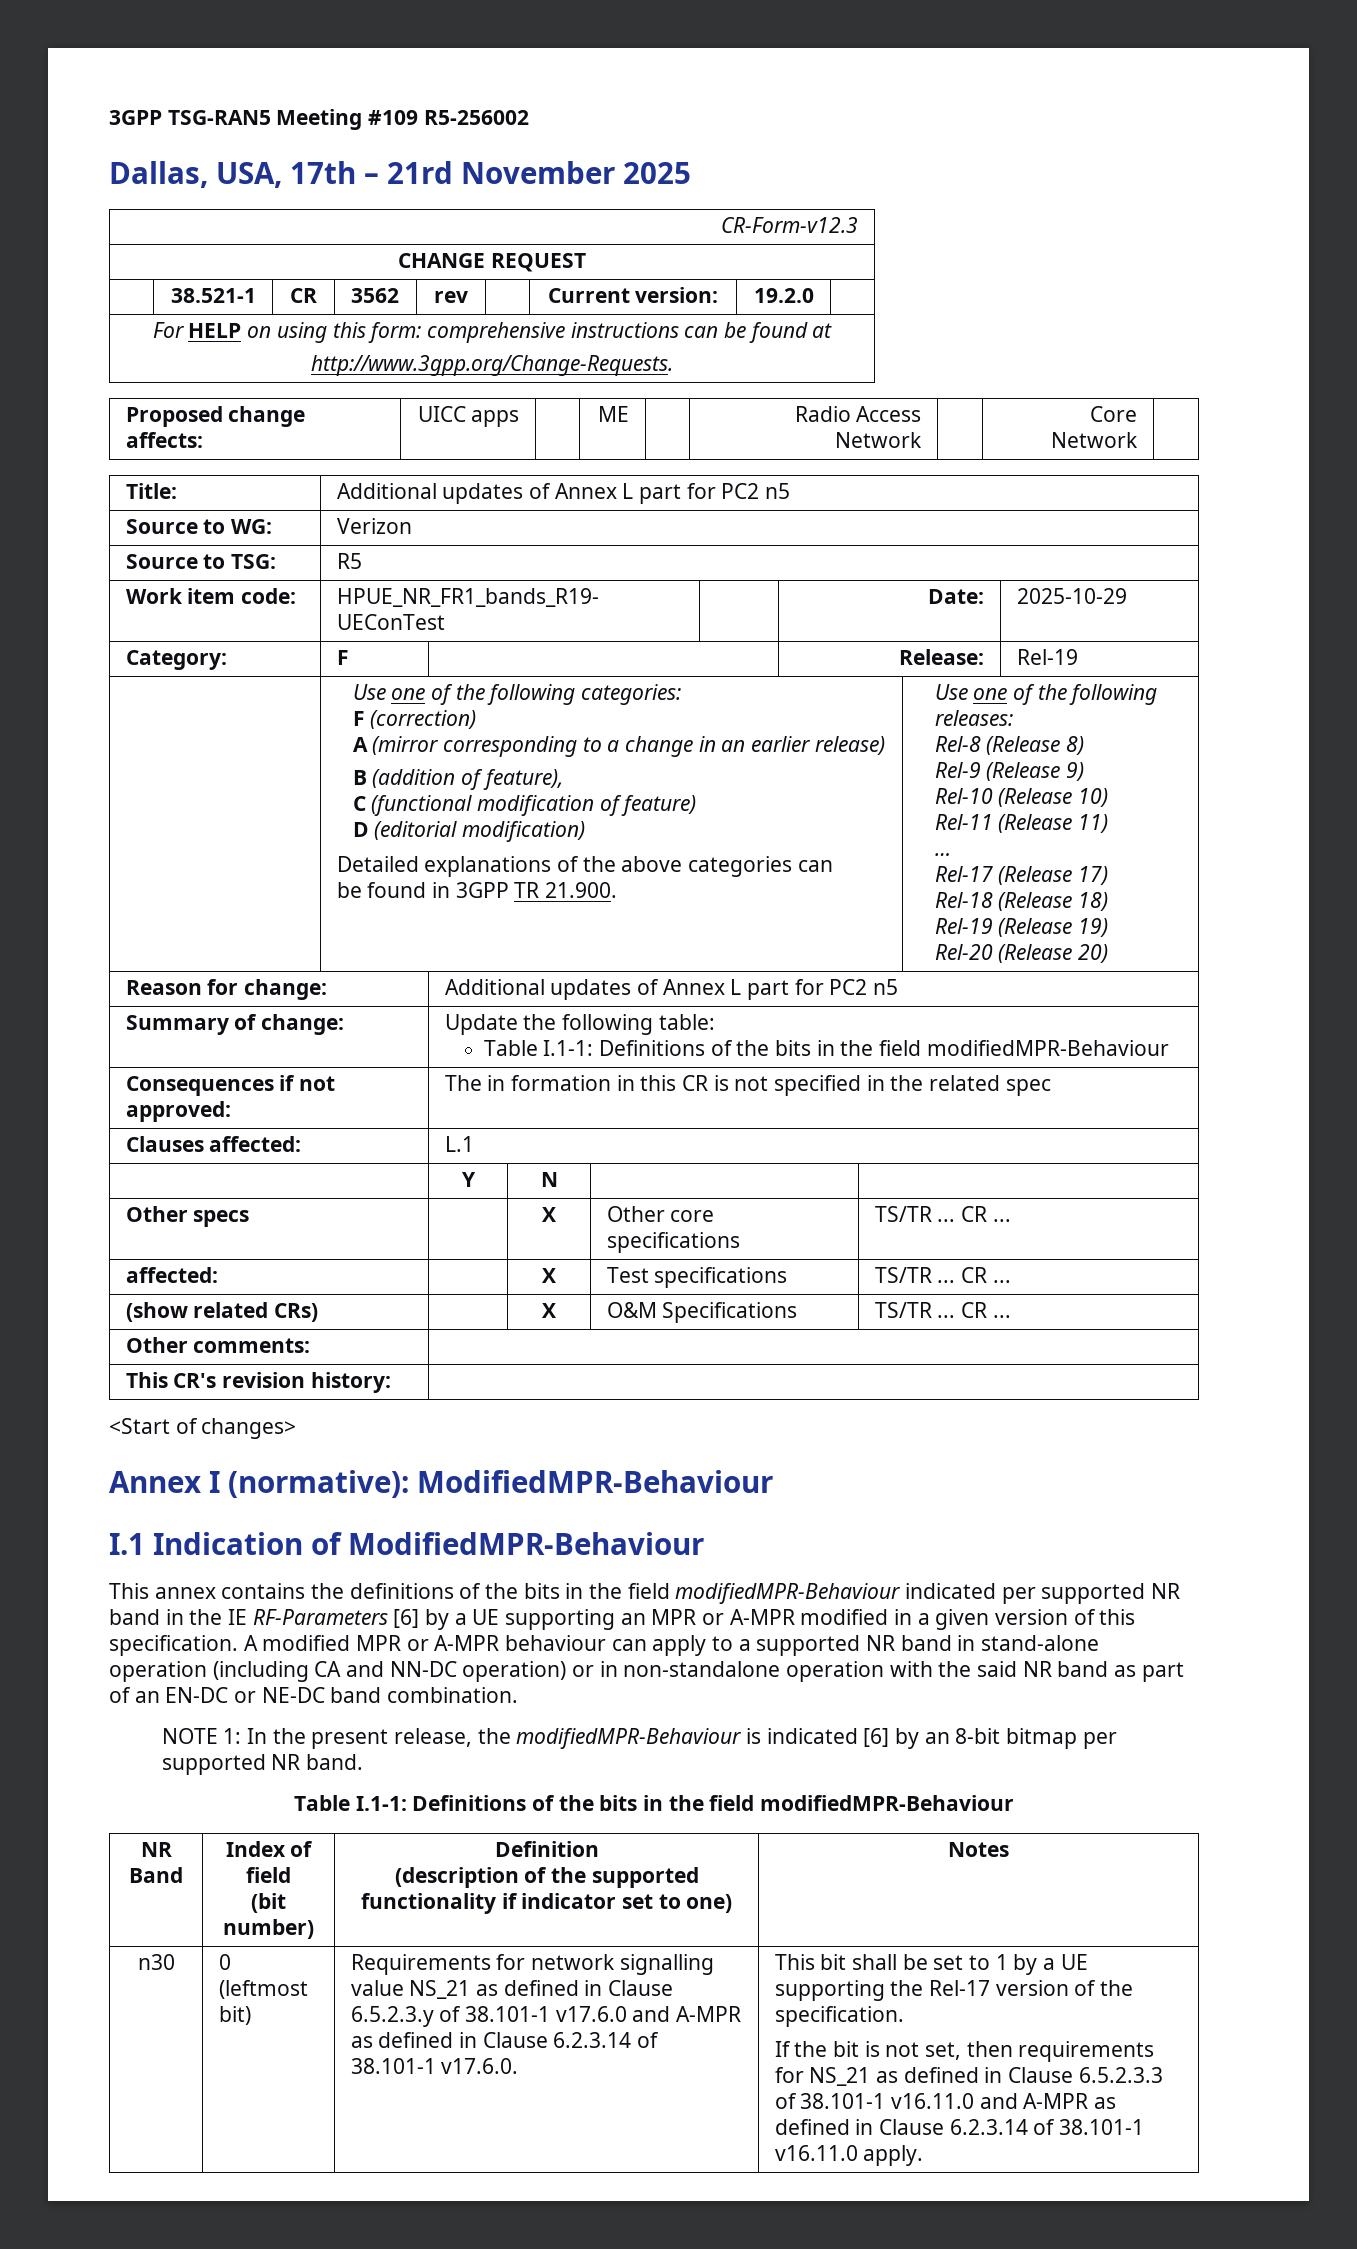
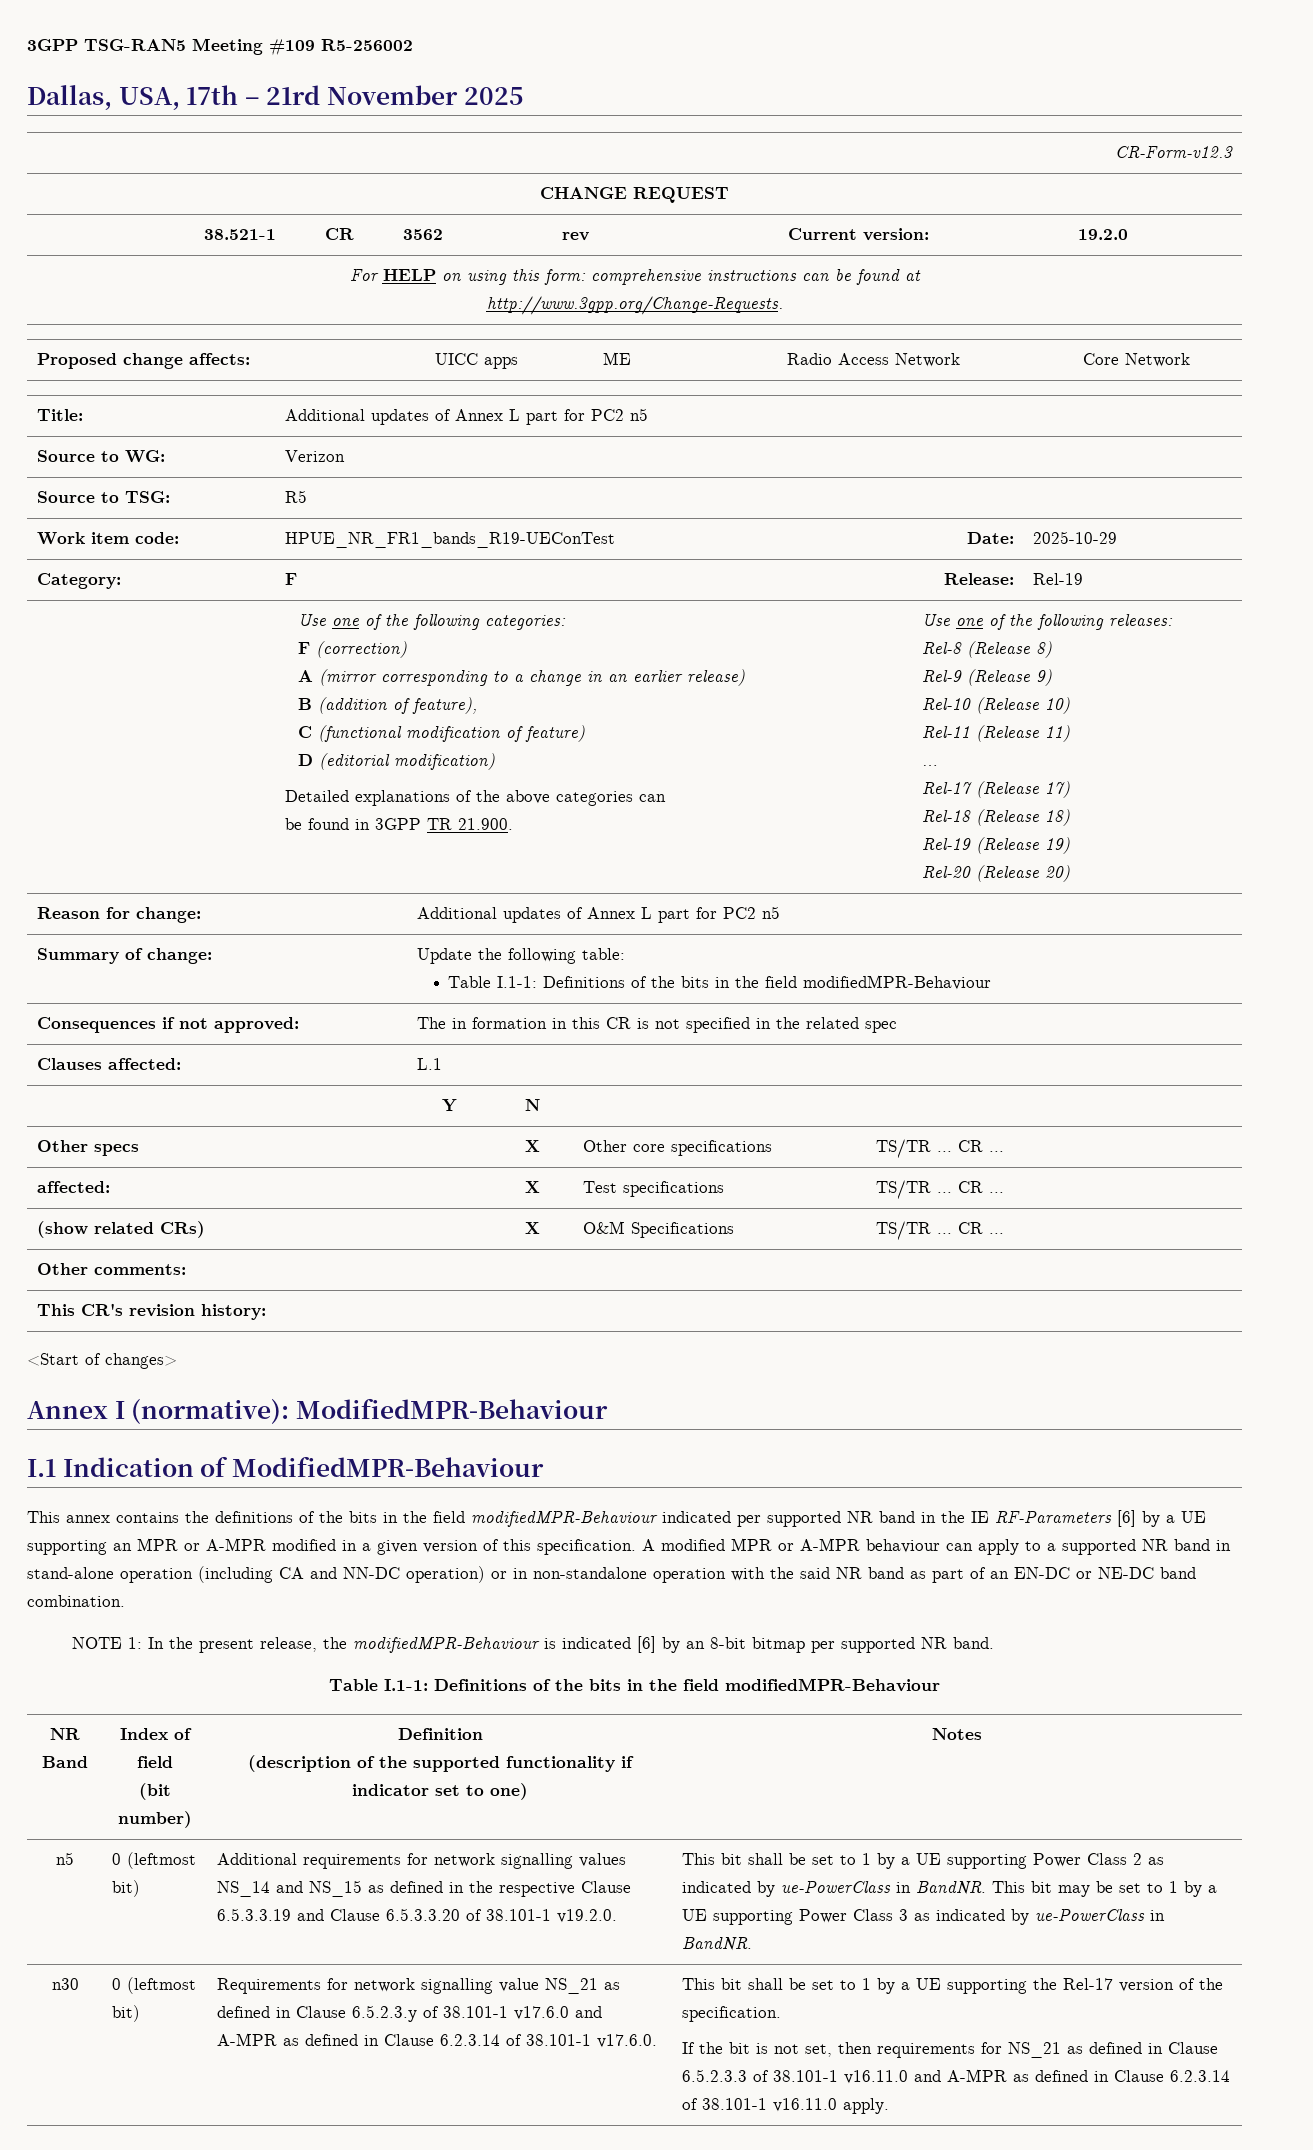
+ n5 | 0 (leftmost bit) | Additional requirements for network signalling values NS_14 and NS_15 as defined in the respective Clause 6.5.3.3.19 and Clause 6.5.3.3.20 of 38.101-1 v19.2.0. | This bit shall be set to 1 by a UE supporting Power Class 2 as indicated by ue-PowerClass in BandNR. This bit may be set to 1 by a UE supporting Power Class 3 as indicated by ue-PowerClass in BandNR.

